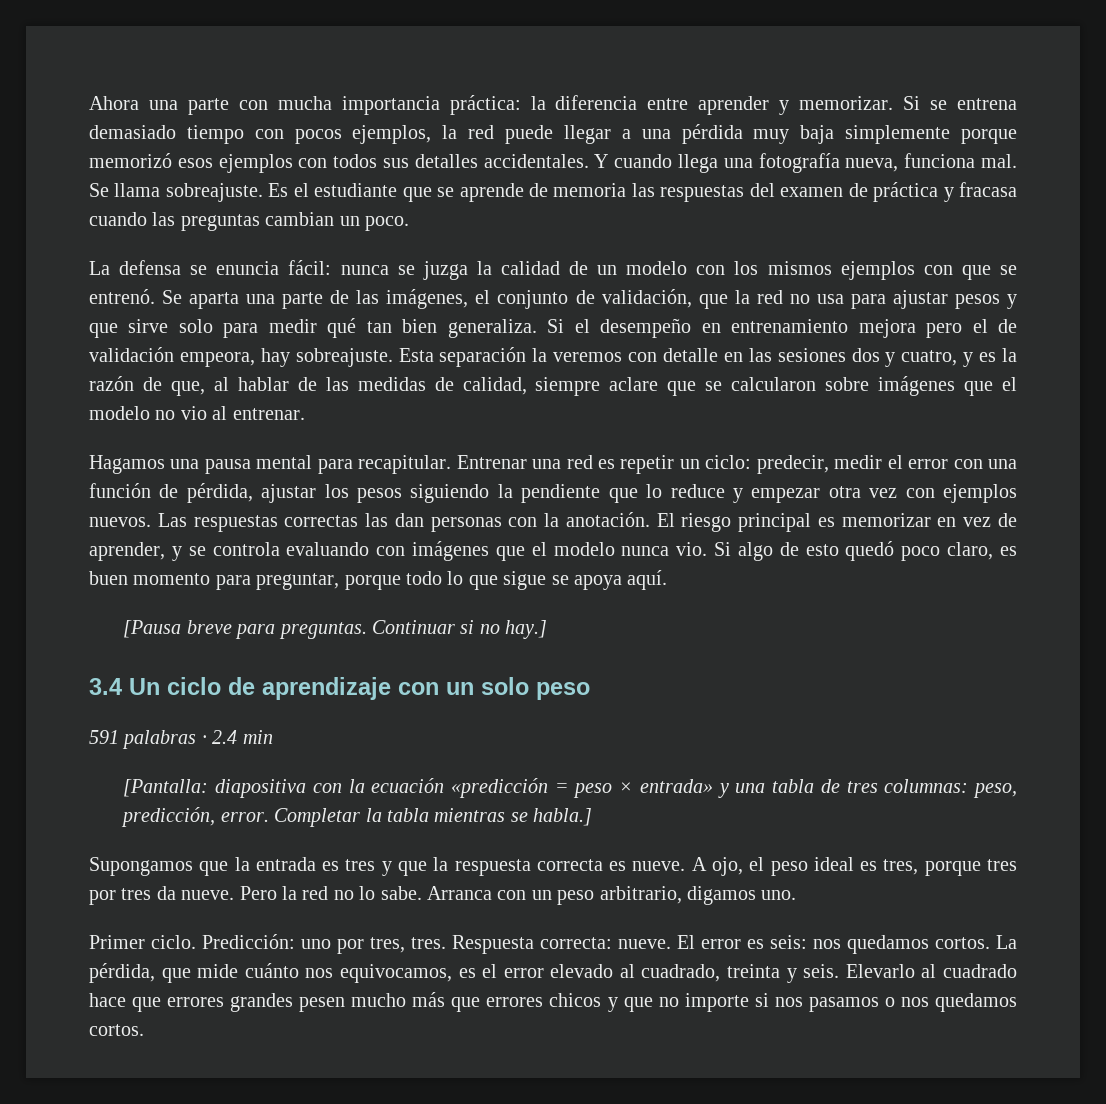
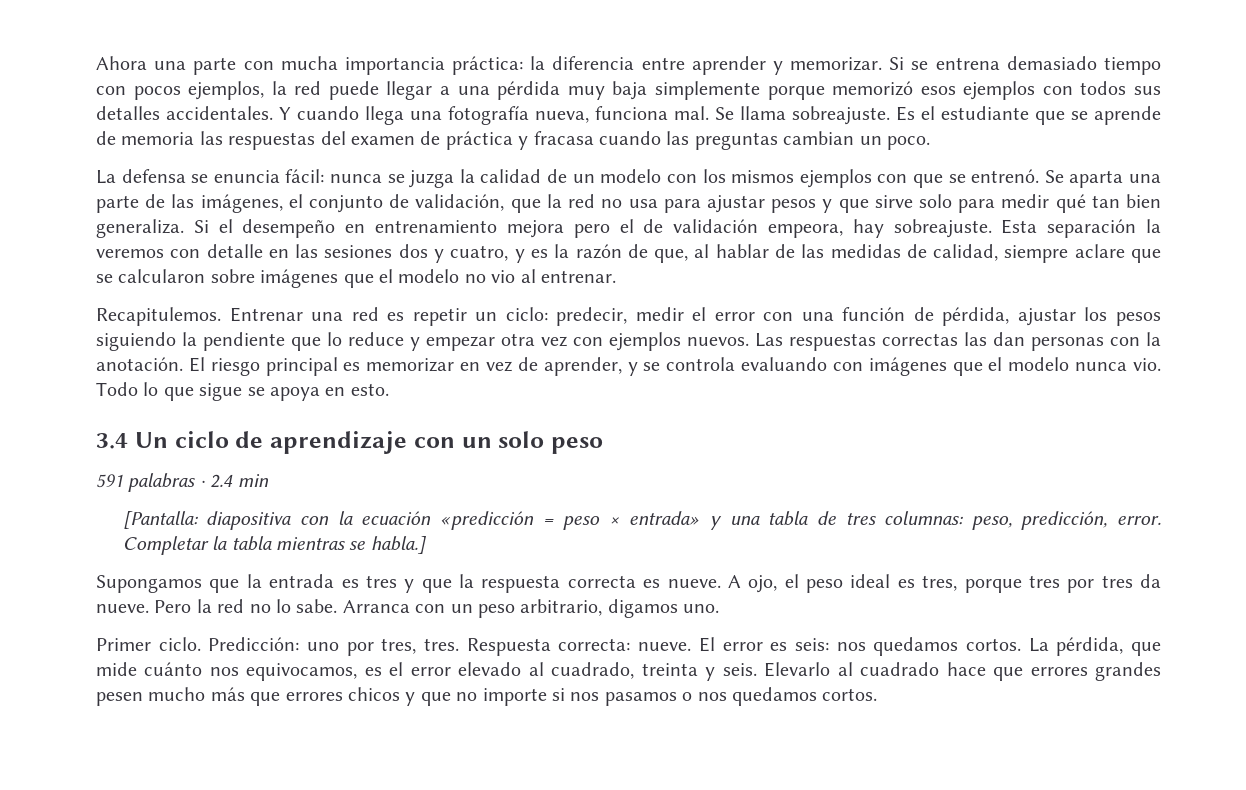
- Hagamos una pausa mental para recapitular.
+ Recapitulemos.
- Si algo de esto quedó poco claro, es buen momento para preguntar, porque todo lo que sigue se apoya aquí.
- [Pausa breve para preguntas. Continuar si no hay.]
+ Todo lo que sigue se apoya en esto.

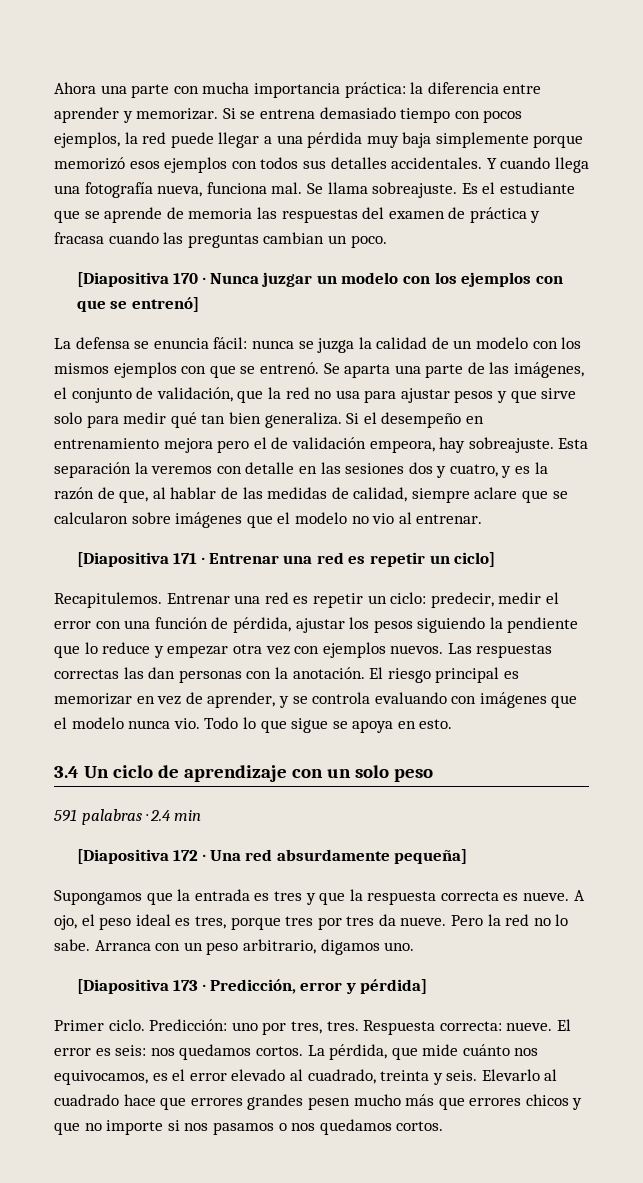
+ [Diapositiva 170 · Nunca juzgar un modelo con los ejemplos con que se entrenó]
+ [Diapositiva 171 · Entrenar una red es repetir un ciclo]
- [Pantalla: diapositiva con la ecuación «predicción = peso × entrada» y una tabla de tres columnas: peso, predicción, error. Completar la tabla mientras se habla.]
+ [Diapositiva 172 · Una red absurdamente pequeña]
+ [Diapositiva 173 · Predicción, error y pérdida]

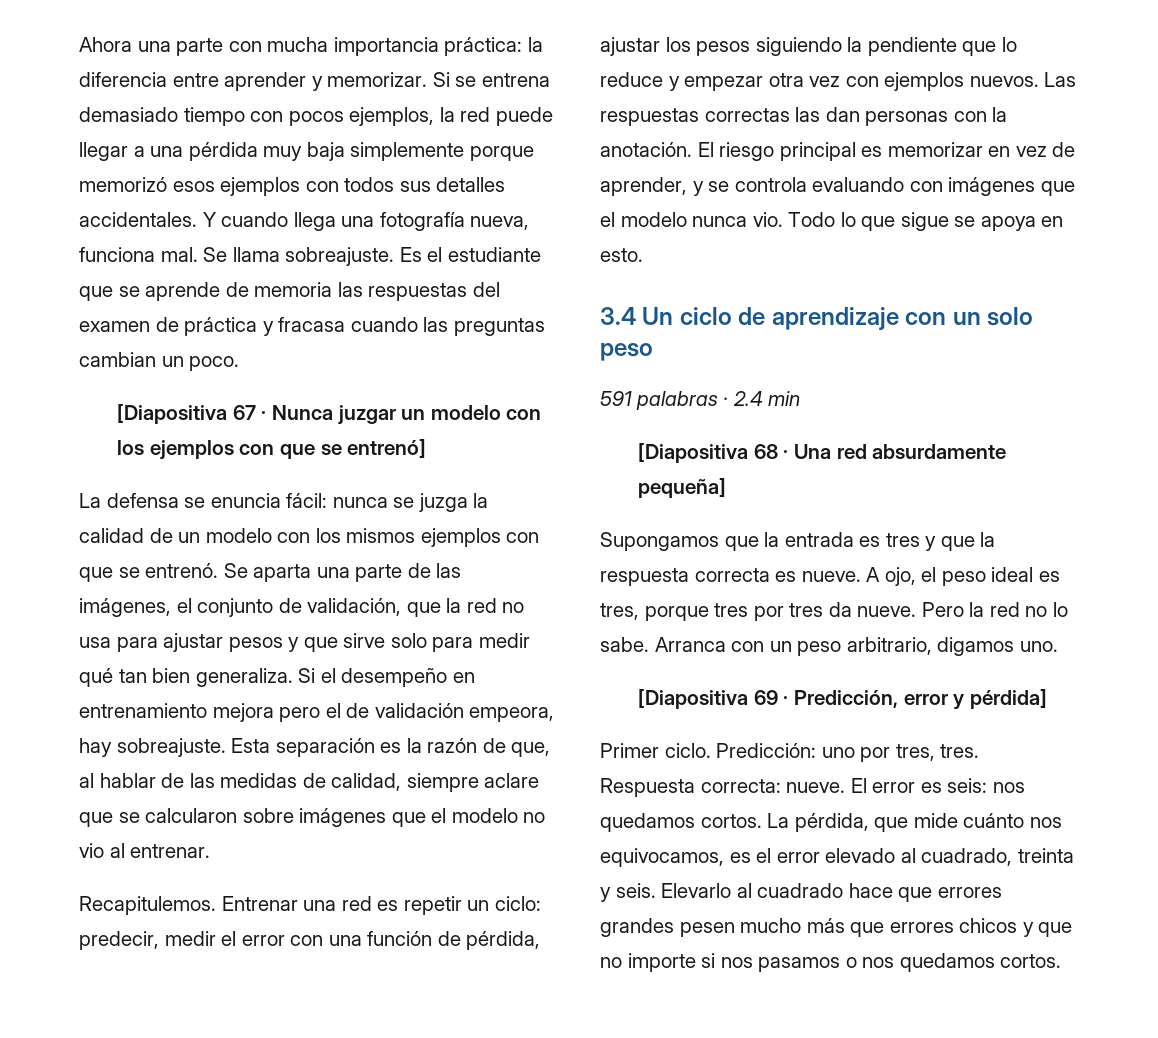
- [Diapositiva 170 · Nunca juzgar un modelo con los ejemplos con que se entrenó]
+ [Diapositiva 67 · Nunca juzgar un modelo con los ejemplos con que se entrenó]
- Esta separación la veremos con detalle en las sesiones dos y cuatro, y es la razón de que, al hablar de las medidas de calidad, siempre aclare que se calcularon sobre imágenes que el modelo no vio al entrenar.
+ Esta separación es la razón de que, al hablar de las medidas de calidad, siempre aclare que se calcularon sobre imágenes que el modelo no vio al entrenar.
- [Diapositiva 171 · Entrenar una red es repetir un ciclo]
- [Diapositiva 172 · Una red absurdamente pequeña]
+ [Diapositiva 68 · Una red absurdamente pequeña]
- [Diapositiva 173 · Predicción, error y pérdida]
+ [Diapositiva 69 · Predicción, error y pérdida]

